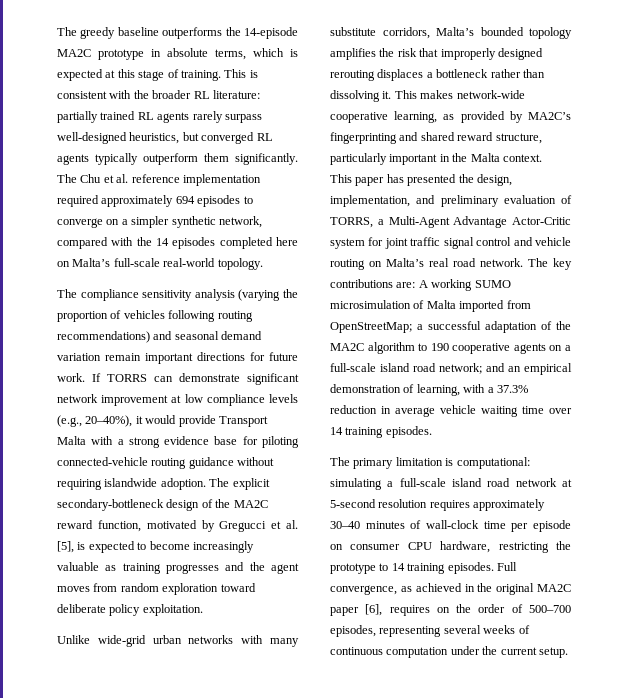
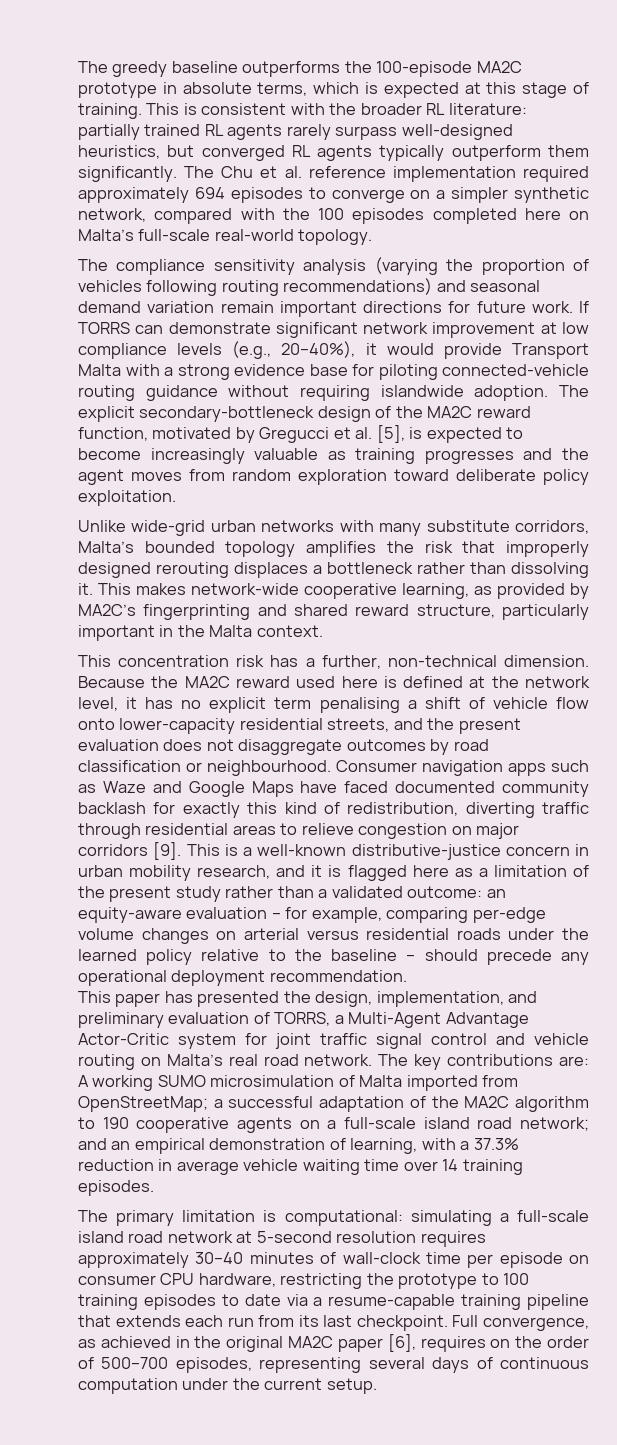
- The greedy baseline outperforms the 14-episode MA2C prototype in absolute terms, which is expected at this stage of training.
+ The greedy baseline outperforms the 100-episode MA2C prototype in absolute terms, which is expected at this stage of training.
- The Chu et al. reference implementation required approximately 694 episodes to converge on a simpler synthetic network, compared with the 14 episodes completed here on Malta’s full-scale real-world topology.
+ The Chu et al. reference implementation required approximately 694 episodes to converge on a simpler synthetic network, compared with the 100 episodes completed here on Malta’s full-scale real-world topology.
+ This concentration risk has a further, non-technical dimension. Because the MA2C reward used here is defined at the network level, it has no explicit term penalising a shift of vehicle flow onto lower-capacity residential streets, and the present evaluation does not disaggregate outcomes by road classification or neighbourhood. Consumer navigation apps such as Waze and Google Maps have faced documented community backlash for exactly this kind of redistribution, diverting traffic through residential areas to relieve congestion on major corridors [9]. This is a well-known distributive-justice concern in urban mobility research, and it is flagged here as a limitation of the present study rather than a validated outcome: an equity-aware evaluation – for example, comparing per-edge volume changes on arterial versus residential roads under the learned policy relative to the baseline – should precede any operational deployment recommendation.
- The primary limitation is computational: simulating a full-scale island road network at 5-second resolution requires approximately 30–40 minutes of wall-clock time per episode on consumer CPU hardware, restricting the prototype to 14 training episodes.
+ The primary limitation is computational: simulating a full-scale island road network at 5-second resolution requires approximately 30–40 minutes of wall-clock time per episode on consumer CPU hardware, restricting the prototype to 100 training episodes to date via a resume-capable training pipeline that extends each run from its last checkpoint.
- Full convergence, as achieved in the original MA2C paper [6], requires on the order of 500–700 episodes, representing several weeks of continuous computation under the current setup.
+ Full convergence, as achieved in the original MA2C paper [6], requires on the order of 500–700 episodes, representing several days of continuous computation under the current setup.

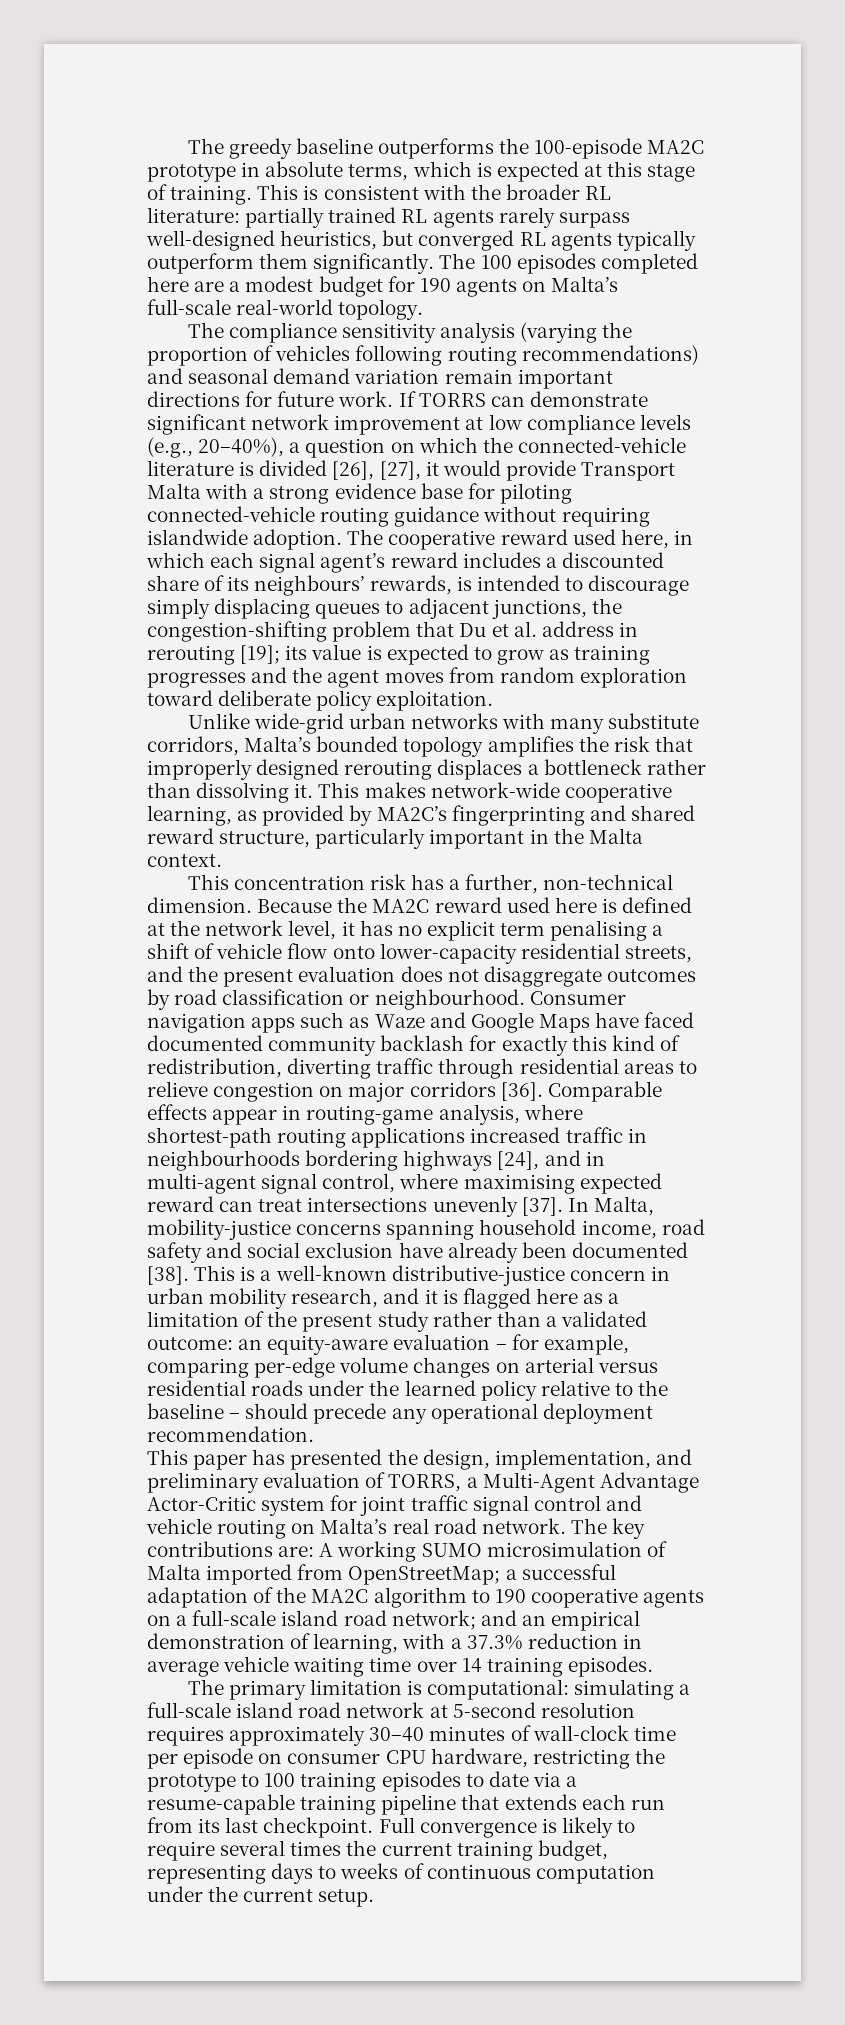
- The Chu et al. reference implementation required approximately 694 episodes to converge on a simpler synthetic network, compared with the 100 episodes completed here on Malta’s full-scale real-world topology.
+ The 100 episodes completed here are a modest budget for 190 agents on Malta’s full-scale real-world topology.
- If TORRS can demonstrate significant network improvement at low compliance levels (e.g., 20–40%), it would provide Transport Malta with a strong evidence base for piloting connected-vehicle routing guidance without requiring islandwide adoption.
+ If TORRS can demonstrate significant network improvement at low compliance levels (e.g., 20–40%), a question on which the connected-vehicle literature is divided [26], [27], it would provide Transport Malta with a strong evidence base for piloting connected-vehicle routing guidance without requiring islandwide adoption.
- The explicit secondary-bottleneck design of the MA2C reward function, motivated by Gregucci et al. [5], is expected to become increasingly valuable as training progresses and the agent moves from random exploration toward deliberate policy exploitation.
+ The cooperative reward used here, in which each signal agent’s reward includes a discounted share of its neighbours’ rewards, is intended to discourage simply displacing queues to adjacent junctions, the congestion-shifting problem that Du et al. address in rerouting [19]; its value is expected to grow as training progresses and the agent moves from random exploration toward deliberate policy exploitation.
- Consumer navigation apps such as Waze and Google Maps have faced documented community backlash for exactly this kind of redistribution, diverting traffic through residential areas to relieve congestion on major corridors [9].
+ Consumer navigation apps such as Waze and Google Maps have faced documented community backlash for exactly this kind of redistribution, diverting traffic through residential areas to relieve congestion on major corridors [36]. Comparable effects appear in routing-game analysis, where shortest-path routing applications increased traffic in neighbourhoods bordering highways [24], and in multi-agent signal control, where maximising expected reward can treat intersections unevenly [37]. In Malta, mobility-justice concerns spanning household income, road safety and social exclusion have already been documented [38].
- Full convergence, as achieved in the original MA2C paper [6], requires on the order of 500–700 episodes, representing several days of continuous computation under the current setup.
+ Full convergence is likely to require several times the current training budget, representing days to weeks of continuous computation under the current setup.

